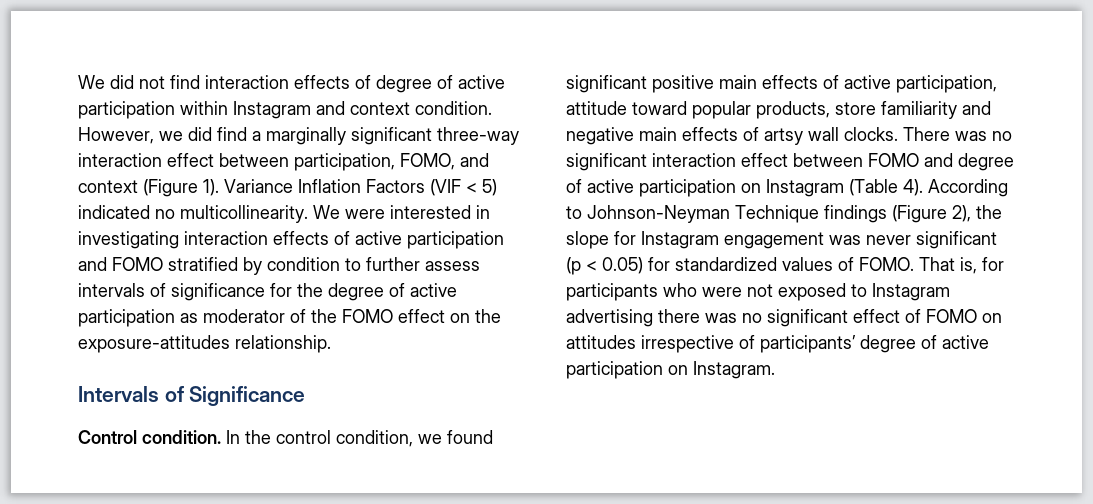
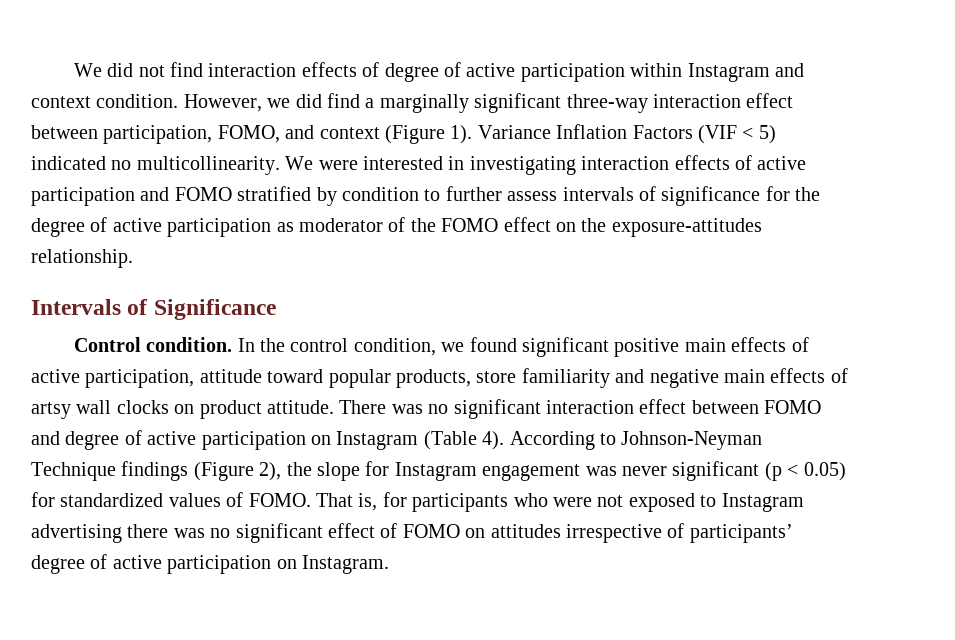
- In the control condition, we found significant positive main effects of active participation, attitude toward popular products, store familiarity and negative main effects of artsy wall clocks.
+ In the control condition, we found significant positive main effects of active participation, attitude toward popular products, store familiarity and negative main effects of artsy wall clocks on product attitude.

